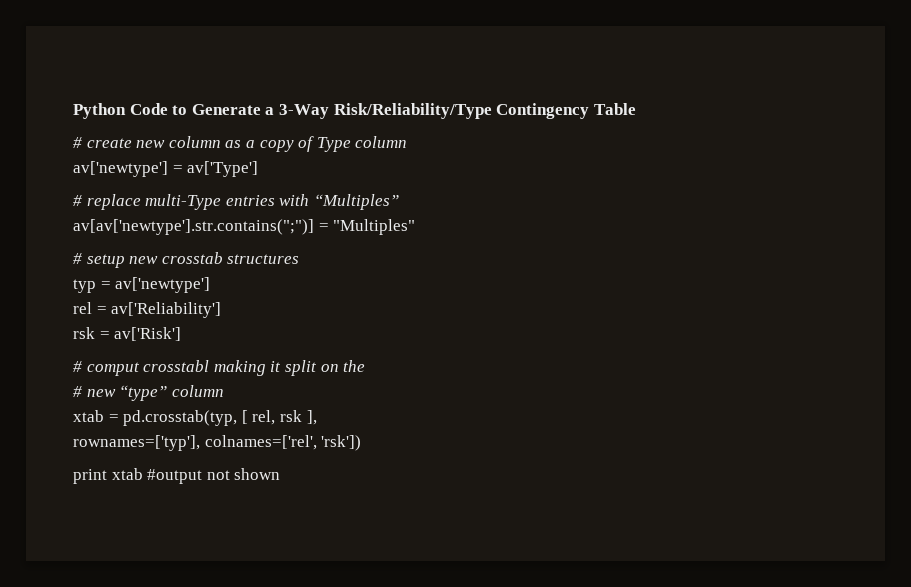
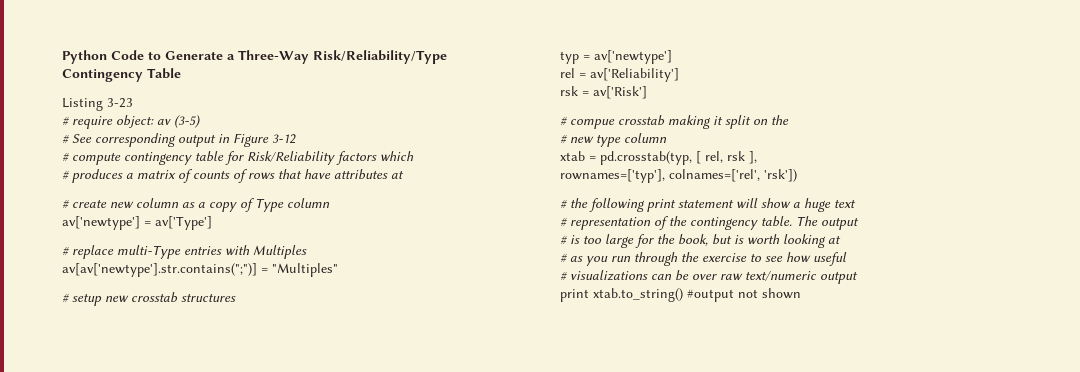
- Python Code to Generate a 3-Way Risk/Reliability/Type Contingency Table
+ Python Code to Generate a Three-Way Risk/Reliability/Type Contingency Table
+ Listing 3-23
+ # require object: av (3-5)
+ # See corresponding output in Figure 3-12
+ # compute contingency table for Risk/Reliability factors which
+ # produces a matrix of counts of rows that have attributes at
- # replace multi-Type entries with “Multiples”
+ # replace multi-Type entries with Multiples
- # comput crosstabl making it split on the
+ # compue crosstab making it split on the
- # new “type” column
+ # new type column
- print xtab #output not shown
+ # the following print statement will show a huge text
+ # representation of the contingency table. The output
+ # is too large for the book, but is worth looking at
+ # as you run through the exercise to see how useful
+ # visualizations can be over raw text/numeric output
+ print xtab.to_string() #output not shown

